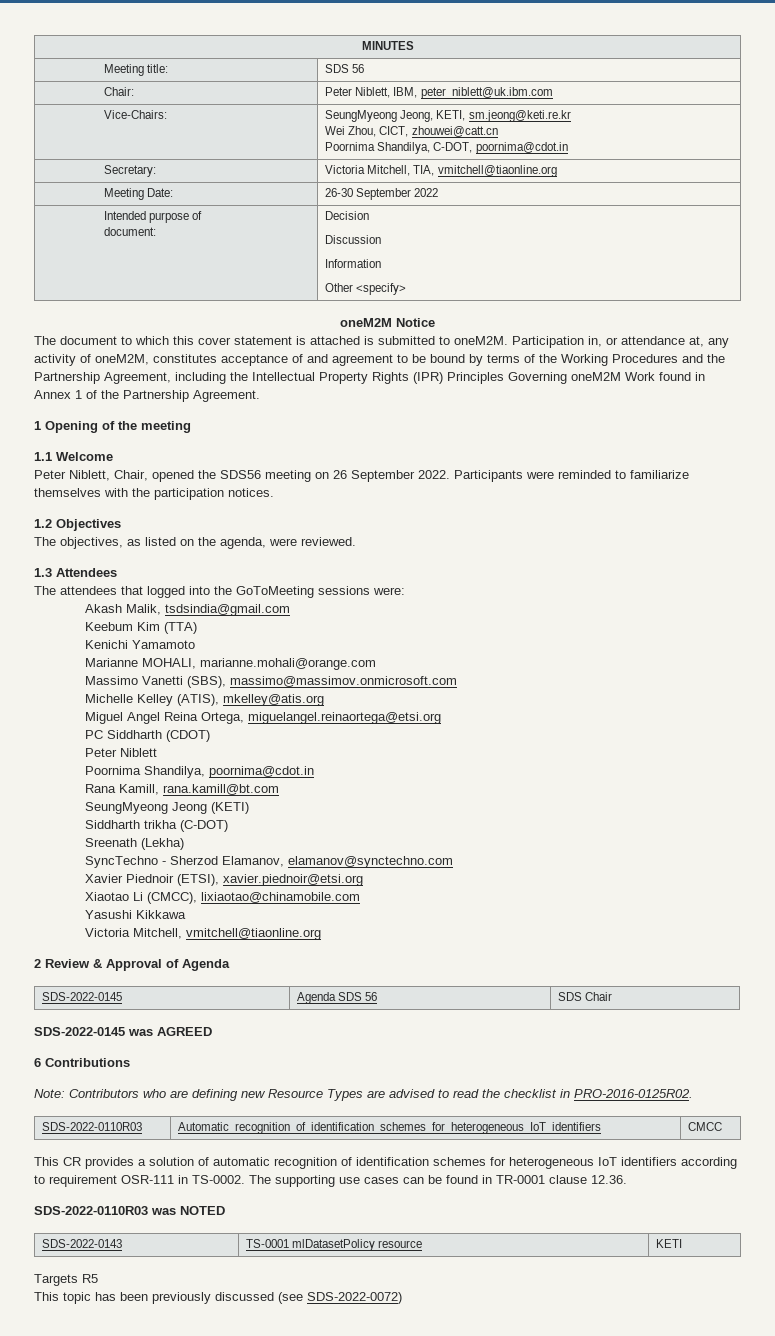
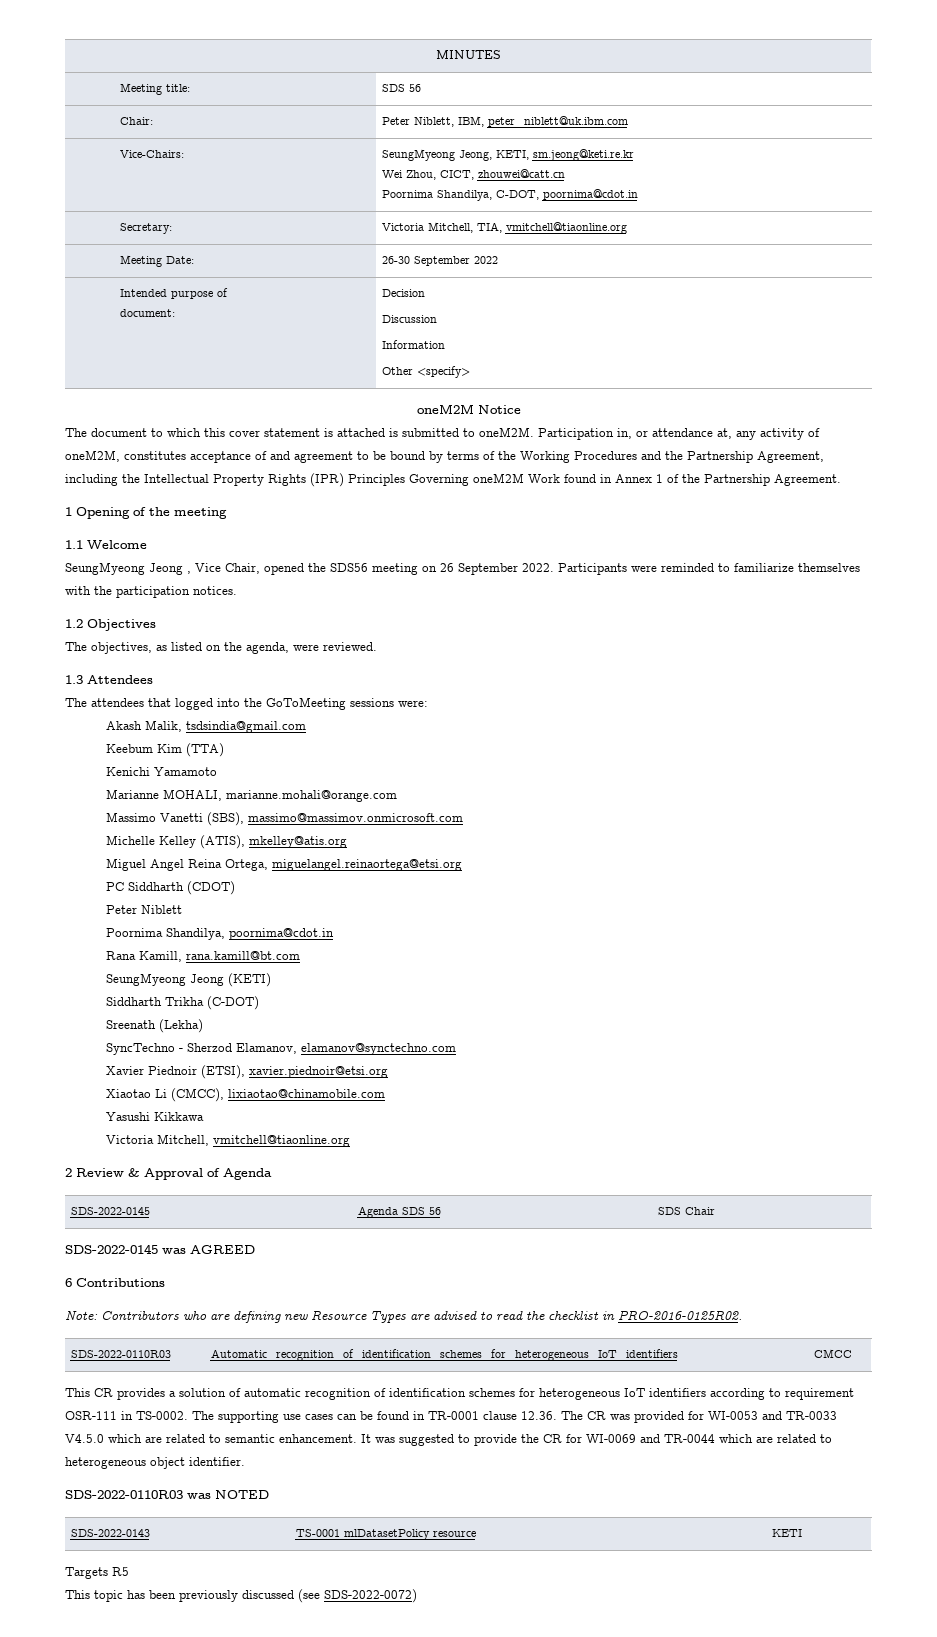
- Peter Niblett, Chair, opened the SDS56 meeting on 26 September 2022.
+ SeungMyeong Jeong , Vice Chair, opened the SDS56 meeting on 26 September 2022.
- Siddharth trikha (C-DOT)
+ Siddharth Trikha (C-DOT)
- The supporting use cases can be found in TR-0001 clause 12.36.
+ The supporting use cases can be found in TR-0001 clause 12.36. The CR was provided for WI-0053 and TR-0033 V4.5.0 which are related to semantic enhancement. It was suggested to provide the CR for WI-0069 and TR-0044 which are related to heterogeneous object identifier.

